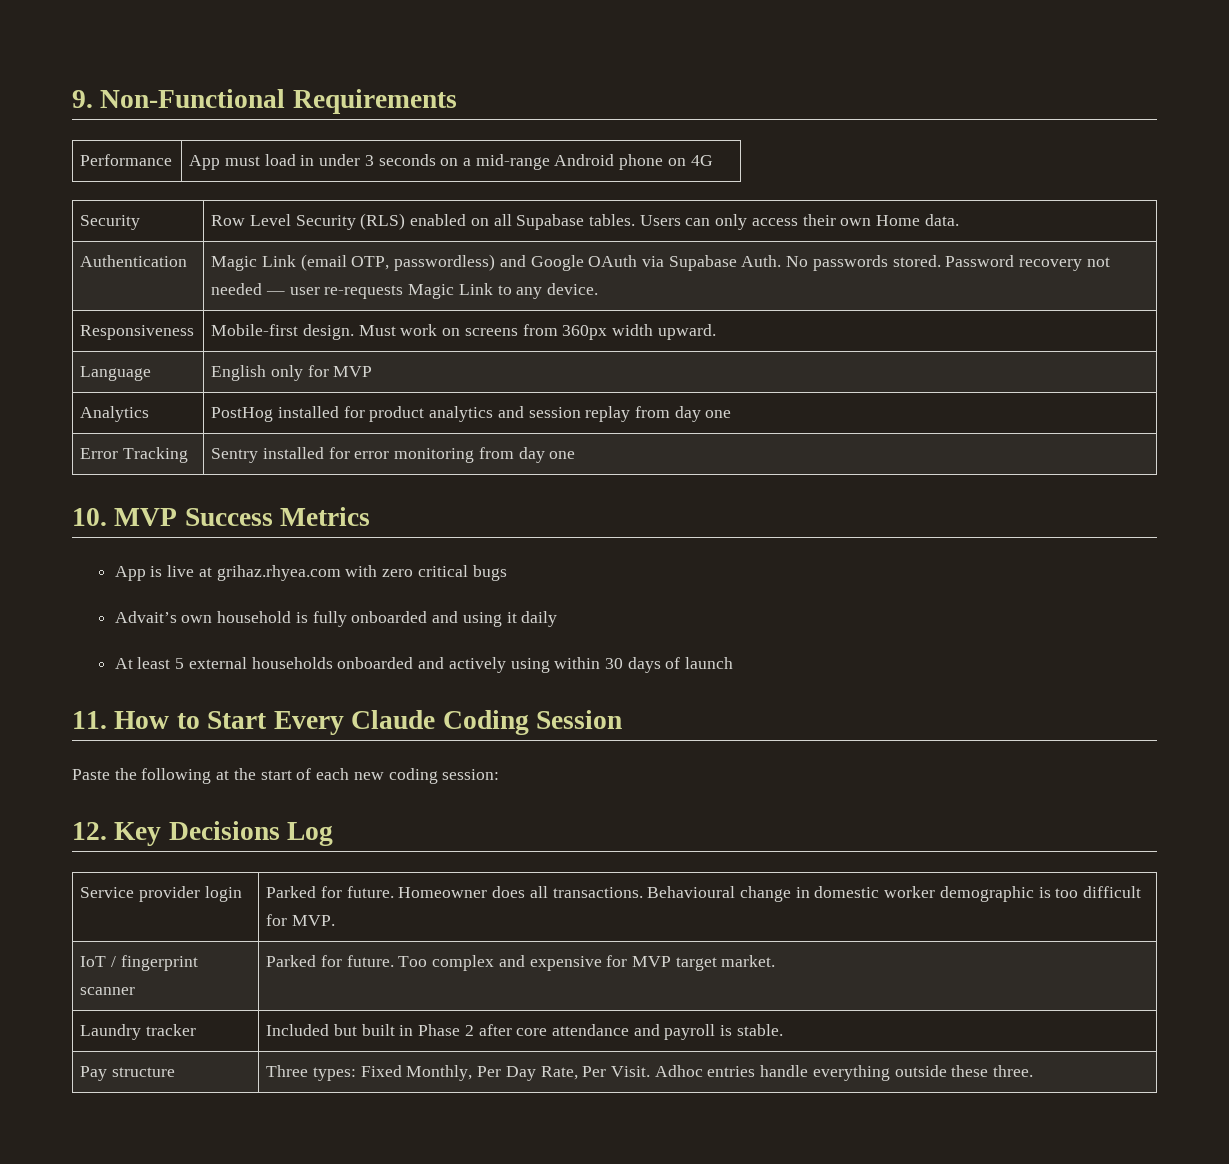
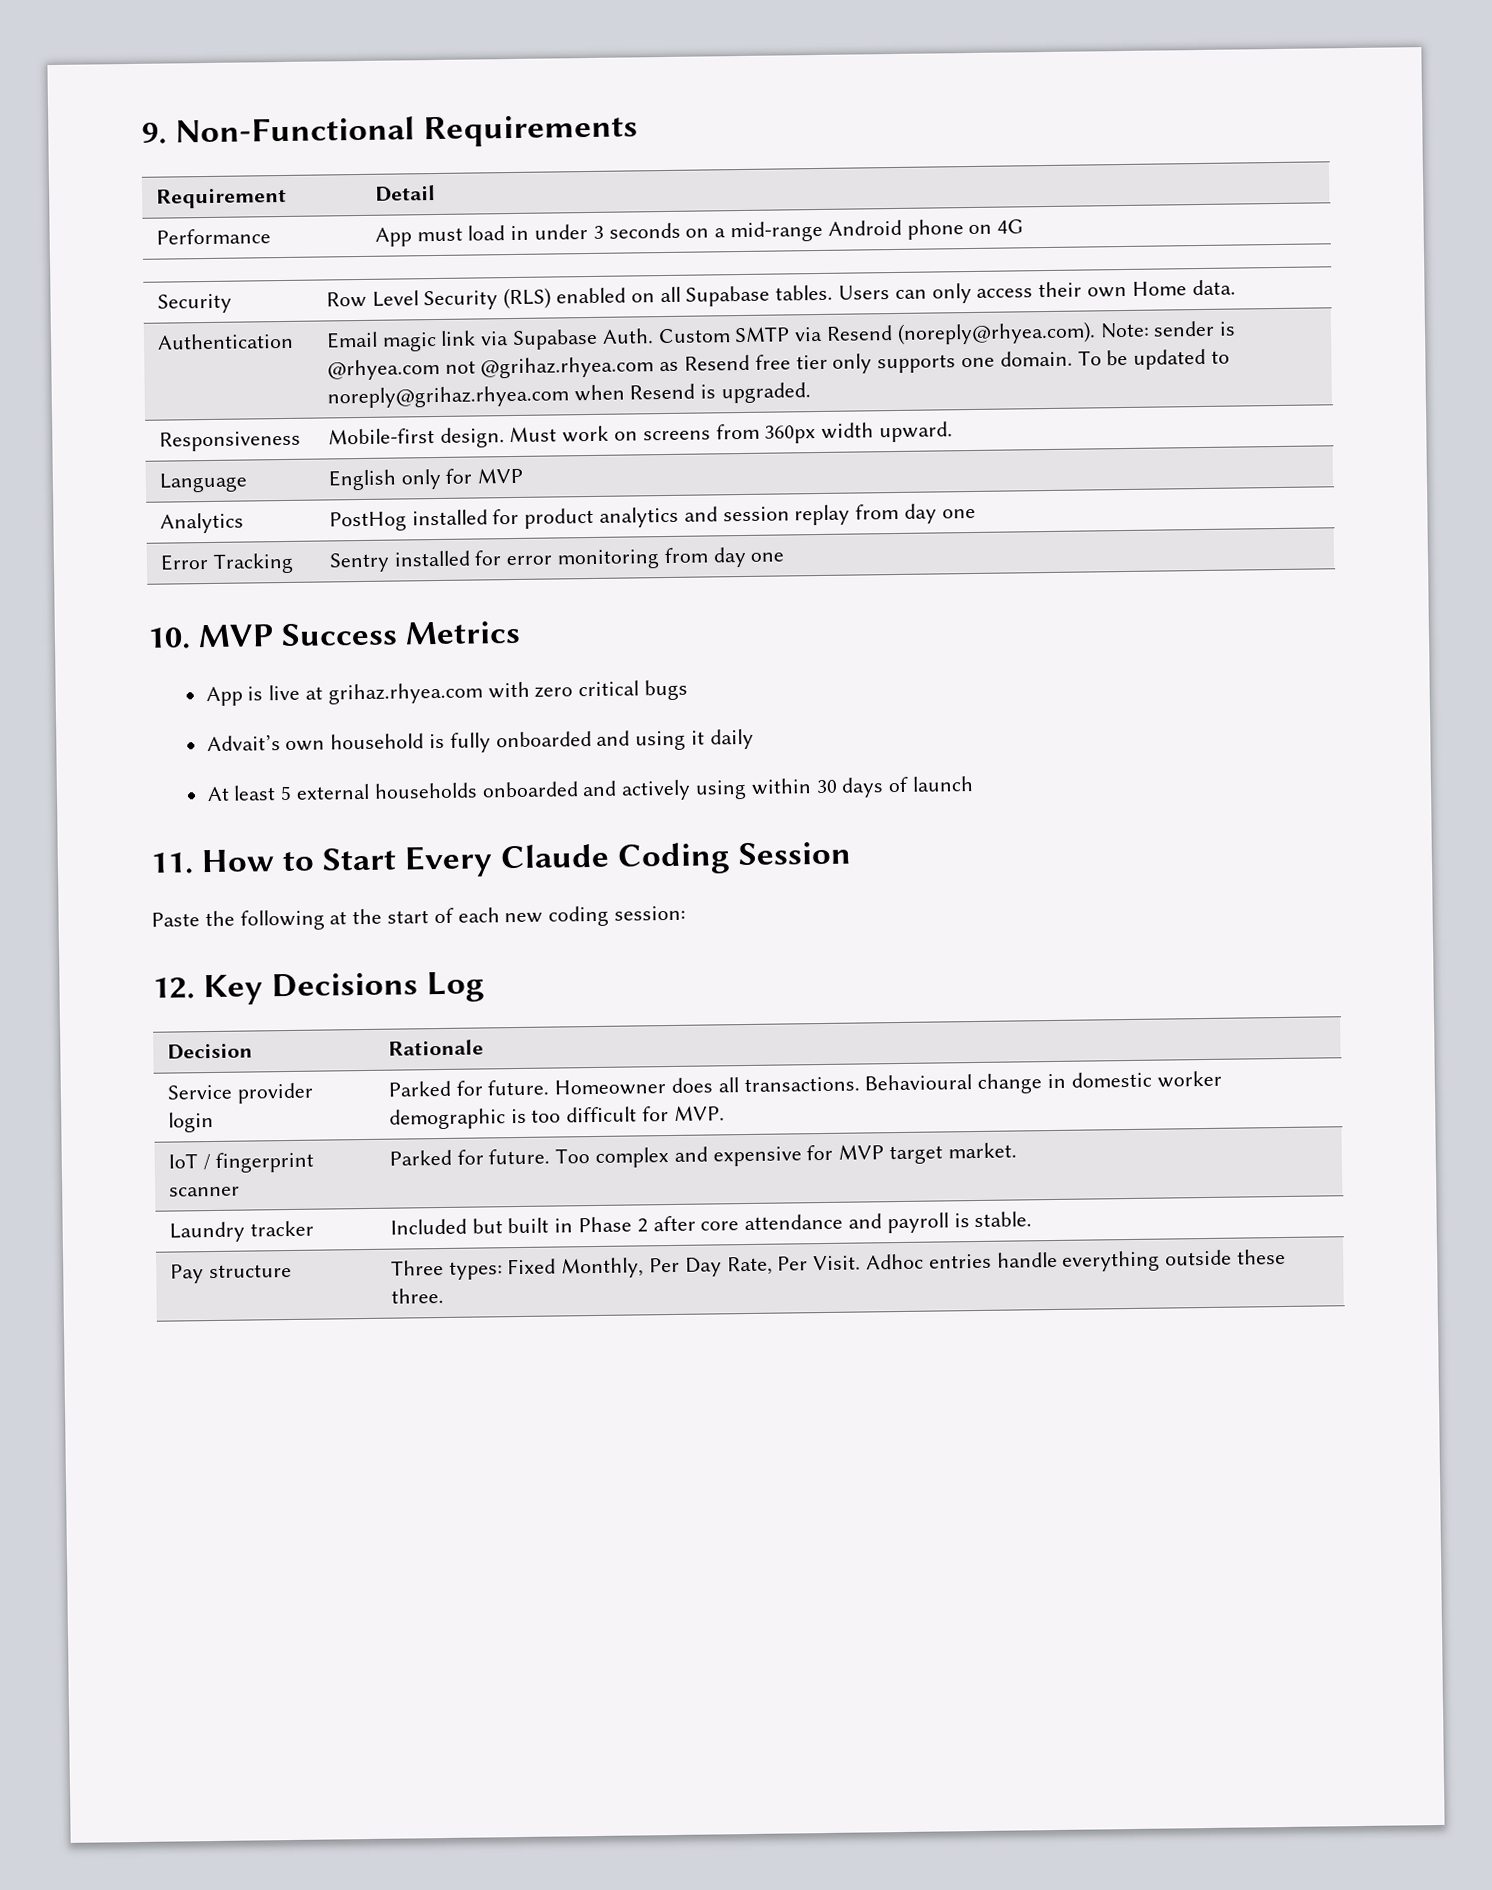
+ Requirement | Detail
- Authentication | Magic Link (email OTP, passwordless) and Google OAuth via Supabase Auth. No passwords stored. Password recovery not needed — user re-requests Magic Link to any device.
+ Authentication | Email magic link via Supabase Auth. Custom SMTP via Resend (noreply@rhyea.com). Note: sender is @rhyea.com not @grihaz.rhyea.com as Resend free tier only supports one domain. To be updated to noreply@grihaz.rhyea.com when Resend is upgraded.
+ Decision | Rationale

